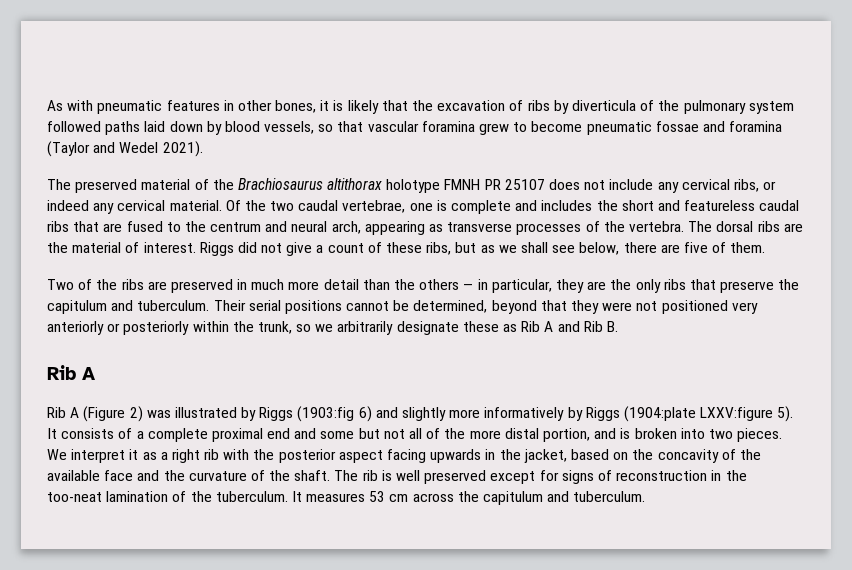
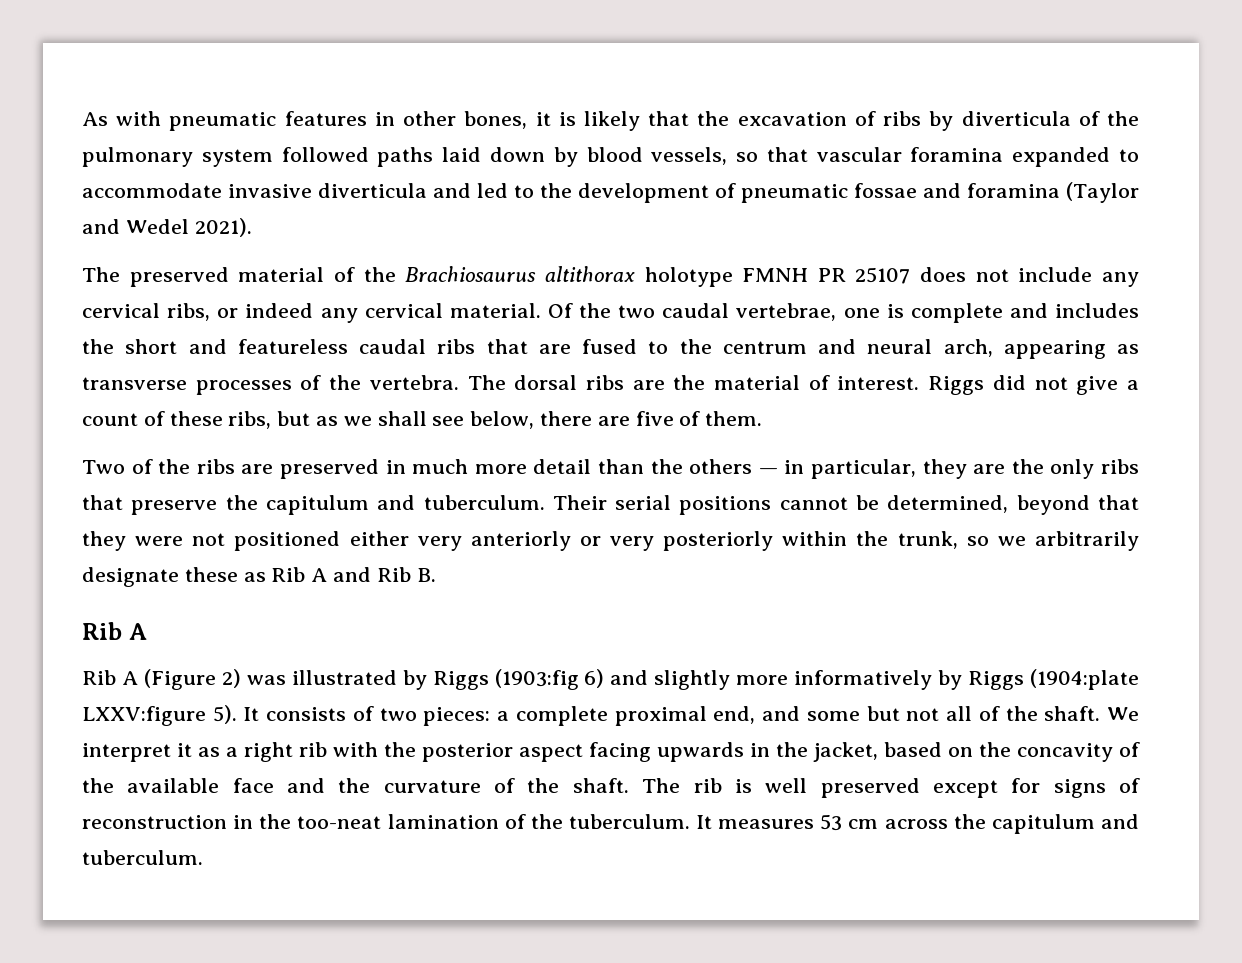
- As with pneumatic features in other bones, it is likely that the excavation of ribs by diverticula of the pulmonary system followed paths laid down by blood vessels, so that vascular foramina grew to become pneumatic fossae and foramina (Taylor and Wedel 2021).
+ As with pneumatic features in other bones, it is likely that the excavation of ribs by diverticula of the pulmonary system followed paths laid down by blood vessels, so that vascular foramina expanded to accommodate invasive diverticula and led to the development of pneumatic fossae and foramina (Taylor and Wedel 2021).
- Their serial positions cannot be determined, beyond that they were not positioned very anteriorly or posteriorly within the trunk, so we arbitrarily designate these as Rib A and Rib B.
+ Their serial positions cannot be determined, beyond that they were not positioned either very anteriorly or very posteriorly within the trunk, so we arbitrarily designate these as Rib A and Rib B.
- It consists of a complete proximal end and some but not all of the more distal portion, and is broken into two pieces.
+ It consists of two pieces: a complete proximal end, and some but not all of the shaft.

